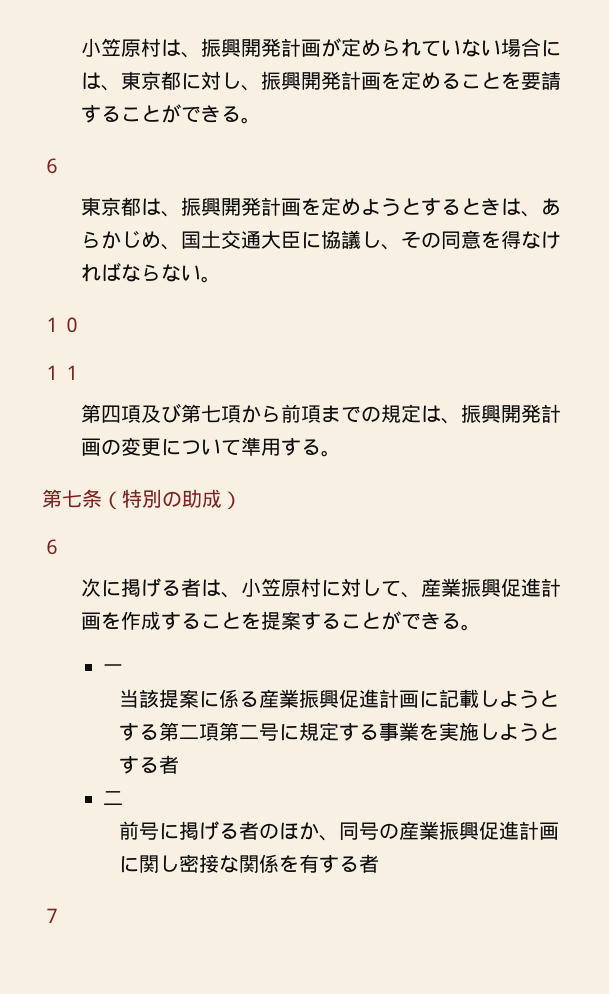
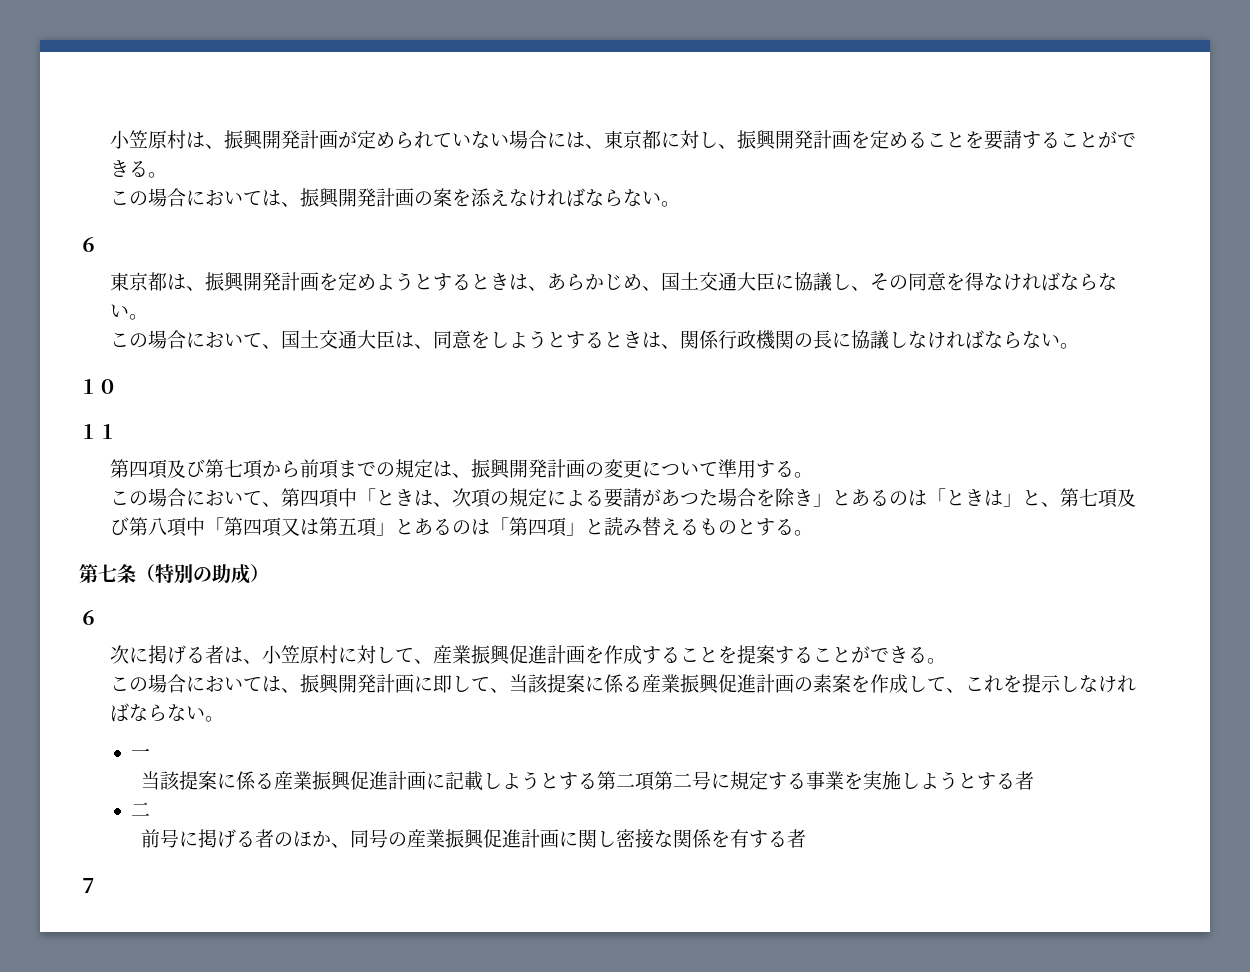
+ この場合においては、振興開発計画の案を添えなければならない。
+ この場合において、国土交通大臣は、同意をしようとするときは、関係行政機関の長に協議しなければならない。
+ この場合において、第四項中「ときは、次項の規定による要請があつた場合を除き」とあるのは「ときは」と、第七項及び第八項中「第四項又は第五項」とあるのは「第四項」と読み替えるものとする。
+ この場合においては、振興開発計画に即して、当該提案に係る産業振興促進計画の素案を作成して、これを提示しなければならない。

